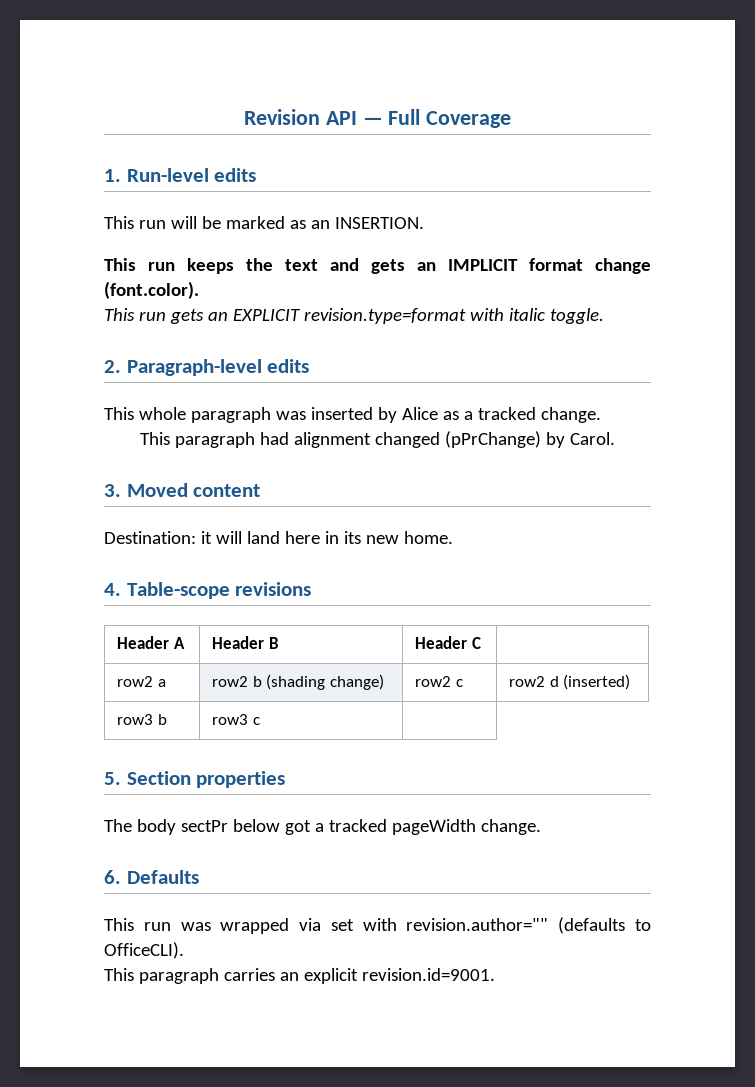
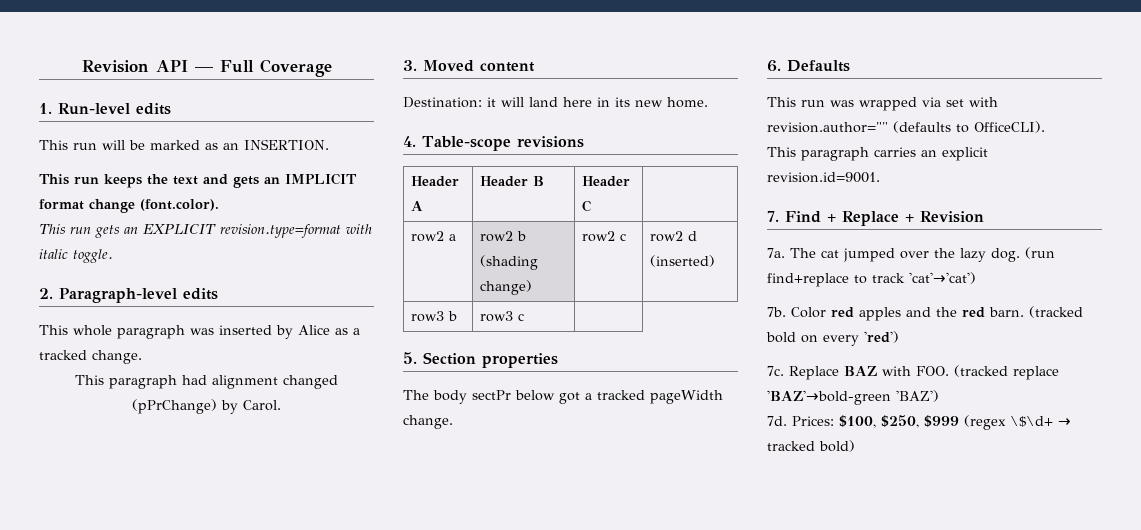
+ 7. Find + Replace + Revision
+ 7a. The cat jumped over the lazy dog. (run find+replace to track 'cat'→'cat')
+ 7b. Color red apples and the red barn. (tracked bold on every 'red')
+ 7c. Replace BAZ with FOO. (tracked replace 'BAZ'→bold-green 'BAZ')
+ 7d. Prices: $100, $250, $999 (regex \$\d+ → tracked bold)

